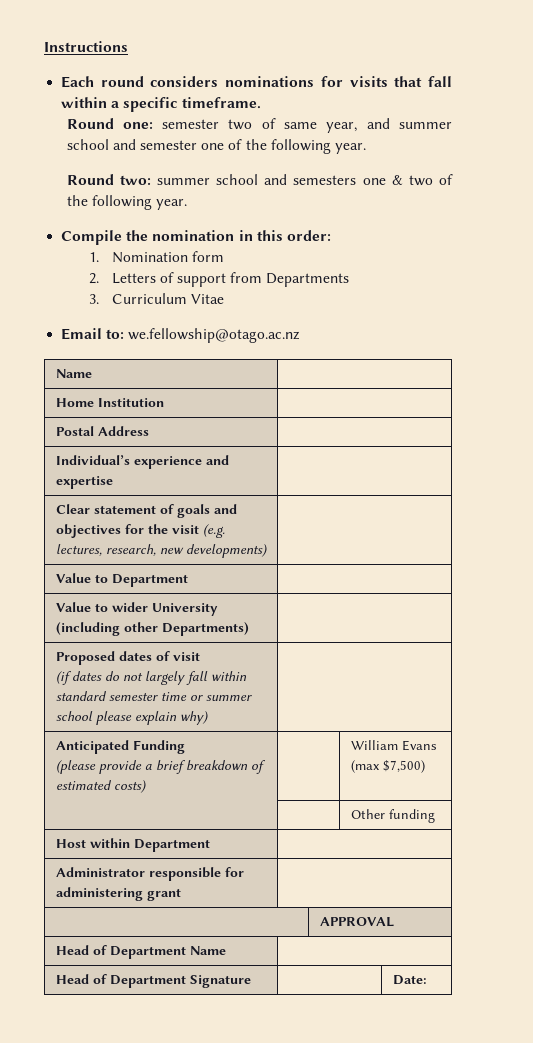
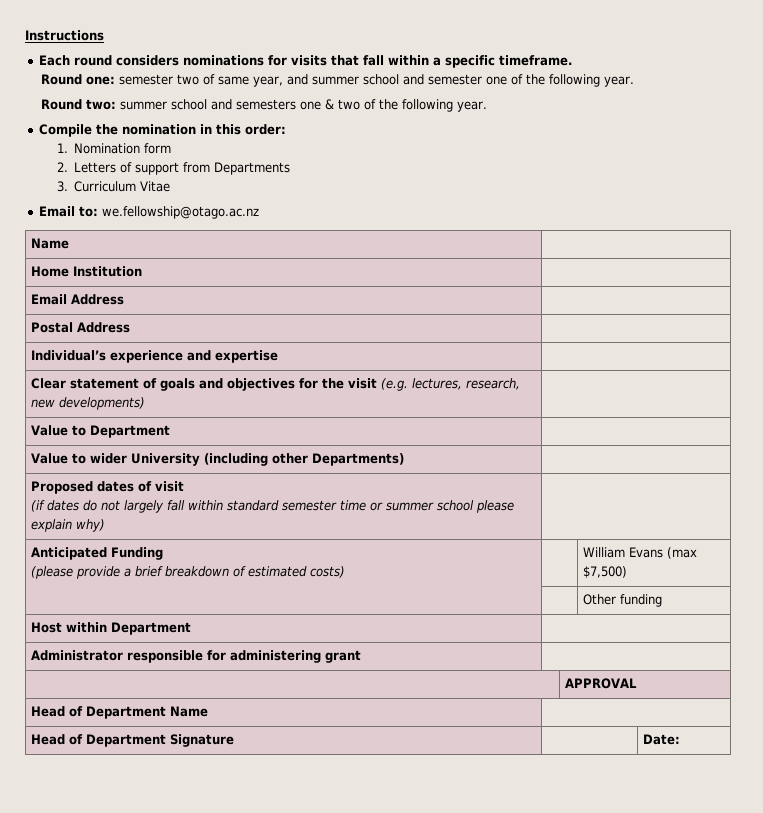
+ Email Address |

